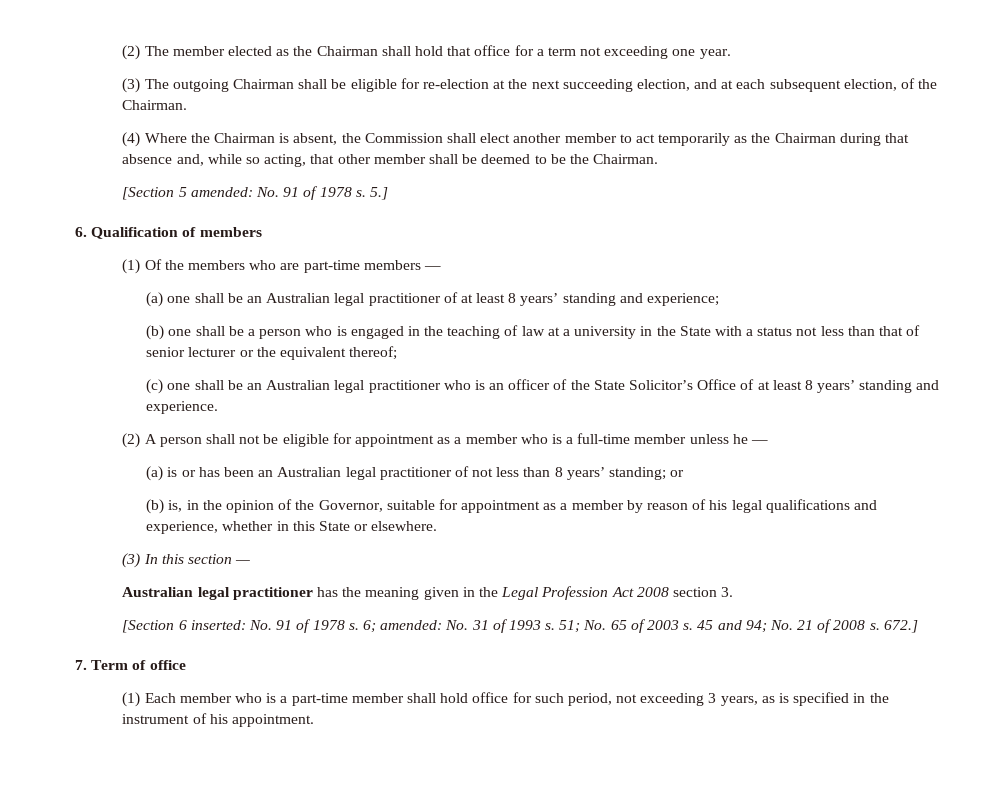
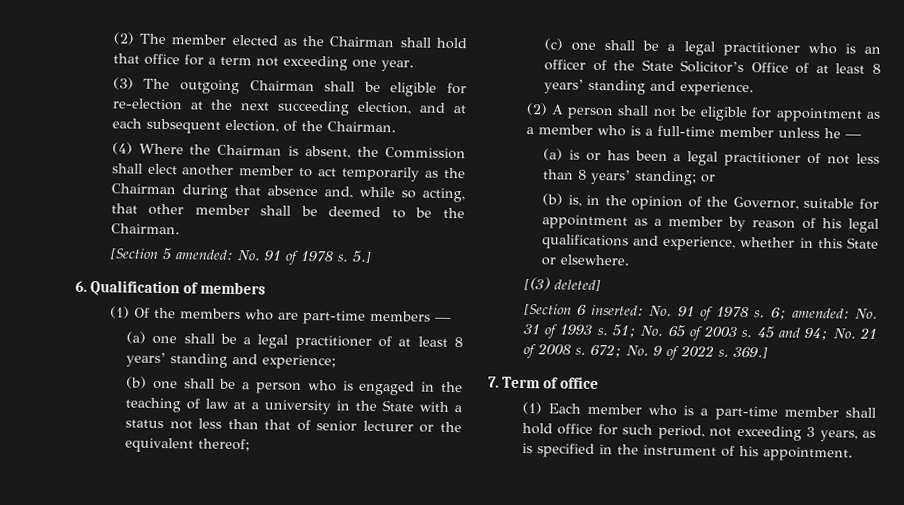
- (a) one shall be an Australian legal practitioner of at least 8 years’ standing and experience;
+ (a) one shall be a legal practitioner of at least 8 years’ standing and experience;
- (c) one shall be an Australian legal practitioner who is an officer of the State Solicitor’s Office of at least 8 years’ standing and experience.
+ (c) one shall be a legal practitioner who is an officer of the State Solicitor’s Office of at least 8 years’ standing and experience.
- (a) is or has been an Australian legal practitioner of not less than 8 years’ standing; or
+ (a) is or has been a legal practitioner of not less than 8 years’ standing; or
- (3) In this section —
- Australian legal practitioner has the meaning given in the Legal Profession Act 2008 section 3.
+ [(3) deleted]
- 672.]
+ 672; No. 9 of 2022 s. 369.]

